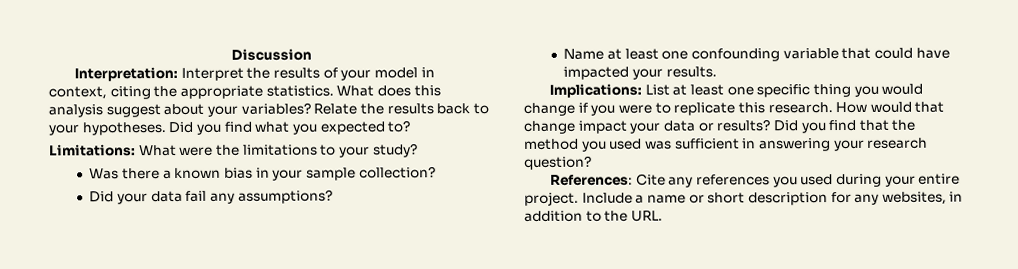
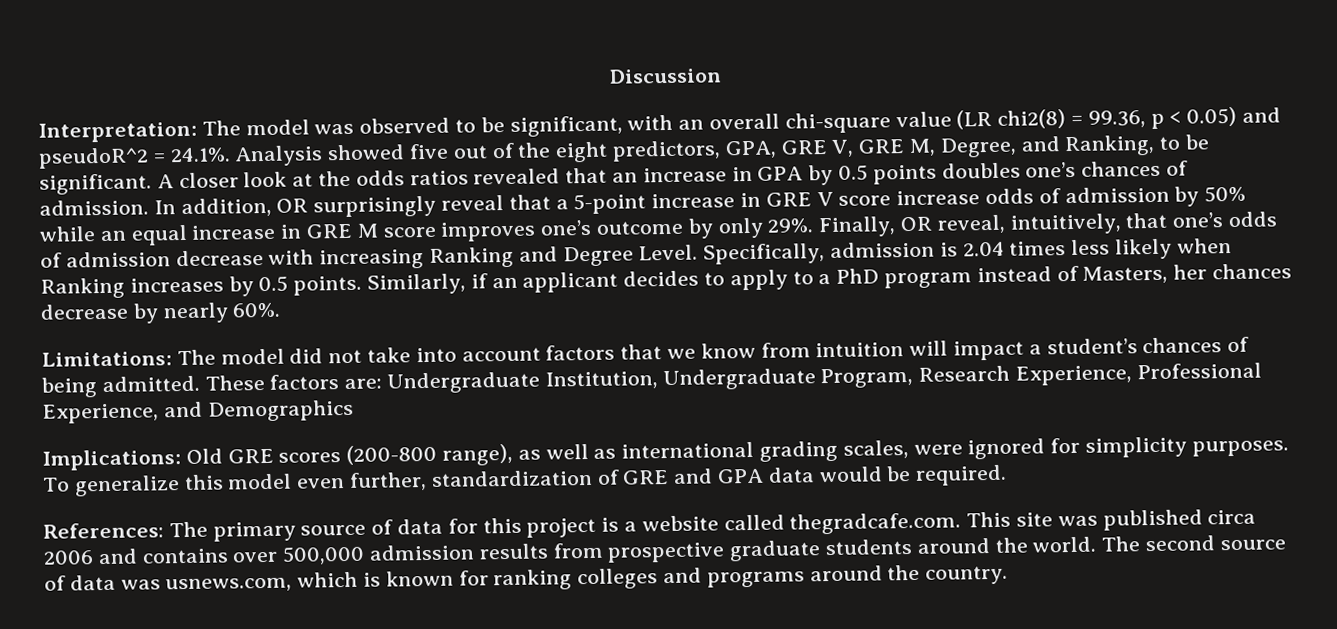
- Interpretation: Interpret the results of your model in context, citing the appropriate statistics. What does this analysis suggest about your variables? Relate the results back to your hypotheses. Did you find what you expected to?
- Limitations: What were the limitations to your study?
- Was there a known bias in your sample collection?
- Did your data fail any assumptions?
- Name at least one confounding variable that could have impacted your results.
- Implications: List at least one specific thing you would change if you were to replicate this research. How would that change impact your data or results? Did you find that the method you used was sufficient in answering your research question?
- References: Cite any references you used during your entire project. Include a name or short description for any websites, in addition to the URL.
+ Interpretation: The model was observed to be significant, with an overall chi-square value (LR chi2(8) = 99.36, p < 0.05) and pseudoR^2 = 24.1%. Analysis showed five out of the eight predictors, GPA, GRE V, GRE M, Degree, and Ranking, to be significant. A closer look at the odds ratios revealed that an increase in GPA by 0.5 points doubles one’s chances of admission. In addition, OR surprisingly reveal that a 5-point increase in GRE V score increase odds of admission by 50% while an equal increase in GRE M score improves one’s outcome by only 29%. Finally, OR reveal, intuitively, that one’s odds of admission decrease with increasing Ranking and Degree Level. Specifically, admission is 2.04 times less likely when Ranking increases by 0.5 points. Similarly, if an applicant decides to apply to a PhD program instead of Masters, her chances decrease by nearly 60%.
+ Limitations: The model did not take into account factors that we know from intuition will impact a student’s chances of being admitted. These factors are: Undergraduate Institution, Undergraduate Program, Research Experience, Professional Experience, and Demographics
+ Implications: Old GRE scores (200-800 range), as well as international grading scales, were ignored for simplicity purposes. To generalize this model even further, standardization of GRE and GPA data would be required.
+ References: The primary source of data for this project is a website called thegradcafe.com. This site was published circa 2006 and contains over 500,000 admission results from prospective graduate students around the world. The second source of data was usnews.com, which is known for ranking colleges and programs around the country.

